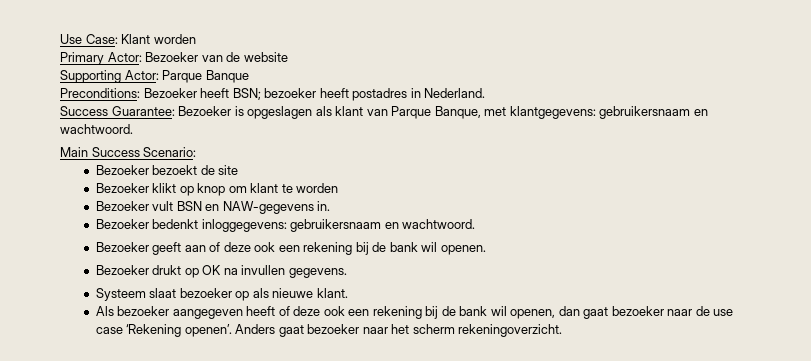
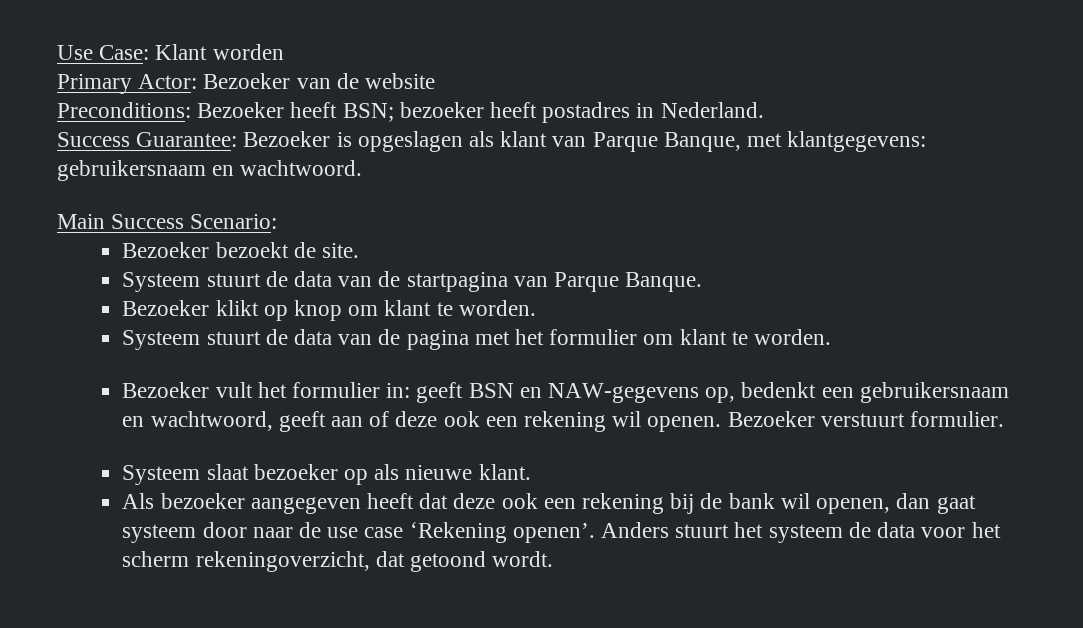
- Supporting Actor: Parque Banque
- Bezoeker bezoekt de site
+ Bezoeker bezoekt de site.
+ Systeem stuurt de data van de startpagina van Parque Banque.
- Bezoeker klikt op knop om klant te worden
- Bezoeker vult BSN en NAW-gegevens in.
- Bezoeker bedenkt inloggegevens: gebruikersnaam en wachtwoord.
- Bezoeker geeft aan of deze ook een rekening bij de bank wil openen.
- Bezoeker drukt op OK na invullen gegevens.
+ Bezoeker klikt op knop om klant te worden.
+ Systeem stuurt de data van de pagina met het formulier om klant te worden.
+ Bezoeker vult het formulier in: geeft BSN en NAW-gegevens op, bedenkt een gebruikersnaam en wachtwoord, geeft aan of deze ook een rekening wil openen. Bezoeker verstuurt formulier.
- Als bezoeker aangegeven heeft of deze ook een rekening bij de bank wil openen, dan gaat bezoeker naar de use case ‘Rekening openen’.
+ Als bezoeker aangegeven heeft dat deze ook een rekening bij de bank wil openen, dan gaat systeem door naar de use case ‘Rekening openen’.
- Anders gaat bezoeker naar het scherm rekeningoverzicht.
+ Anders stuurt het systeem de data voor het scherm rekeningoverzicht, dat getoond wordt.

